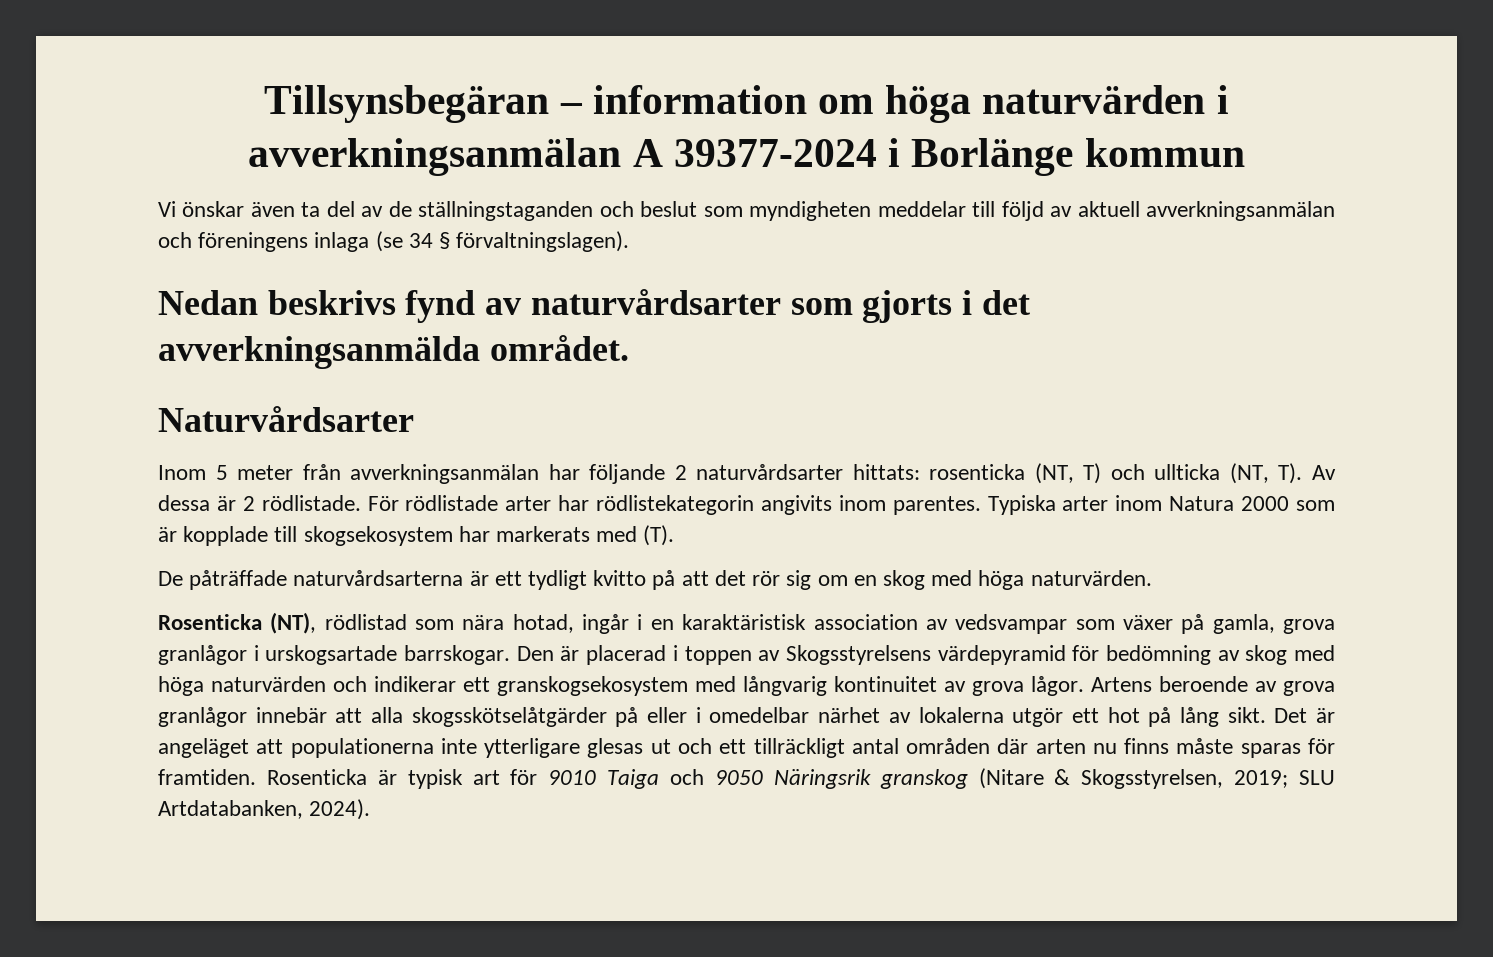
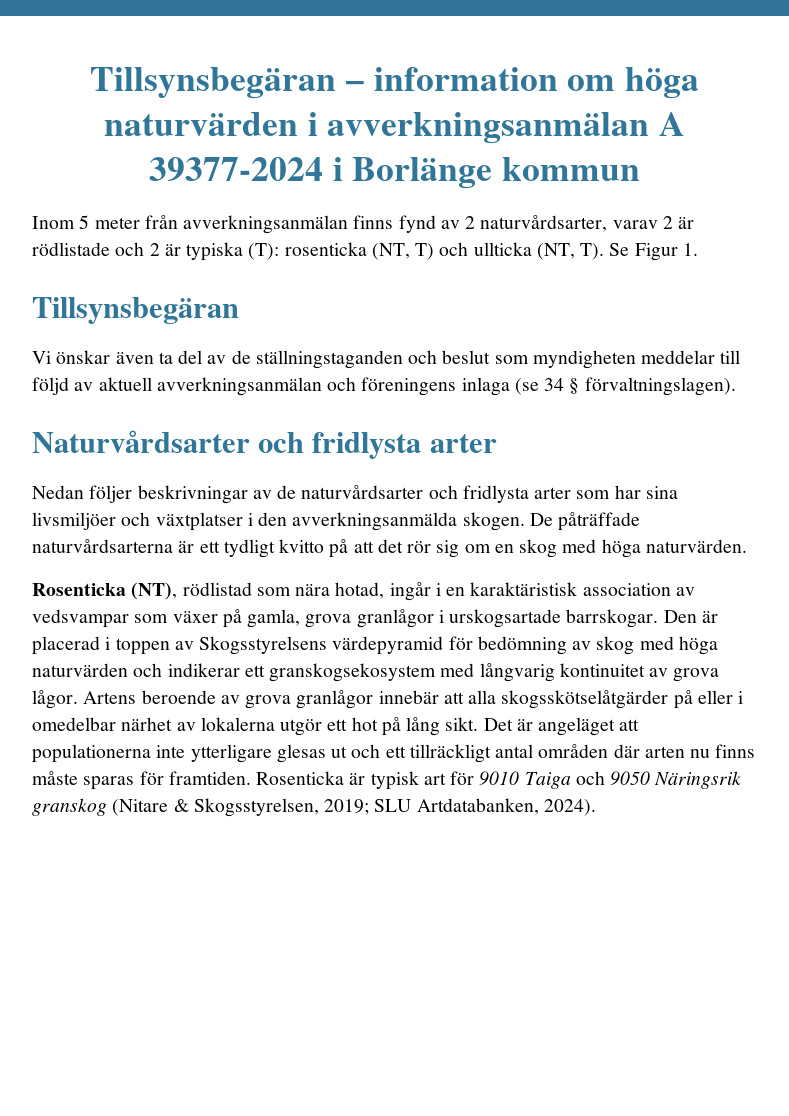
+ Inom 5 meter från avverkningsanmälan finns fynd av 2 naturvårdsarter, varav 2 är rödlistade och 2 är typiska (T): rosenticka (NT, T) och ullticka (NT, T). Se Figur 1.
+ Tillsynsbegäran
- Nedan beskrivs fynd av naturvårdsarter som gjorts i det avverkningsanmälda området.
- Naturvårdsarter
- Inom 5 meter från avverkningsanmälan har följande 2 naturvårdsarter hittats: rosenticka (NT, T) och ullticka (NT, T). Av dessa är 2 rödlistade. För rödlistade arter har rödlistekategorin angivits inom parentes. Typiska arter inom Natura 2000 som är kopplade till skogsekosystem har markerats med (T).
- De påträffade naturvårdsarterna är ett tydligt kvitto på att det rör sig om en skog med höga naturvärden.
+ Naturvårdsarter och fridlysta arter
+ Nedan följer beskrivningar av de naturvårdsarter och fridlysta arter som har sina livsmiljöer och växtplatser i den avverkningsanmälda skogen. De påträffade naturvårdsarterna är ett tydligt kvitto på att det rör sig om en skog med höga naturvärden.

